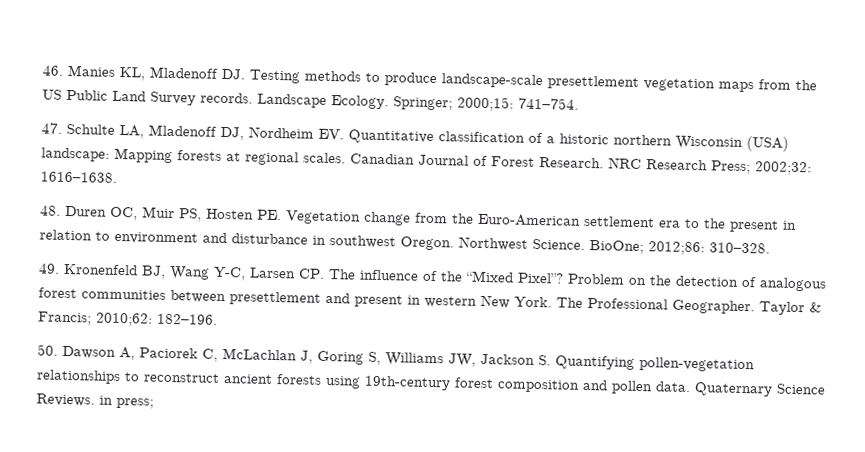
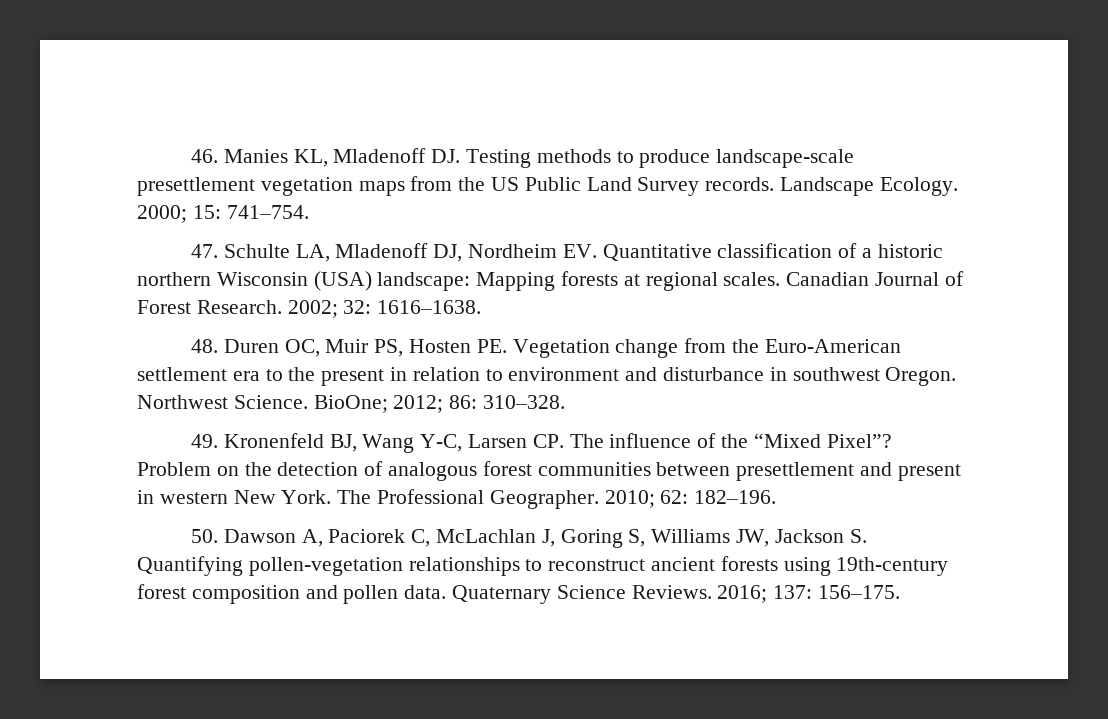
- Springer; 2000;15: 741–754.
+ 2000; 15: 741–754.
- NRC Research Press; 2002;32: 1616–1638.
+ 2002; 32: 1616–1638.
- BioOne; 2012;86: 310–328.
+ BioOne; 2012; 86: 310–328.
- Taylor & Francis; 2010;62: 182–196.
+ 2010; 62: 182–196.
- Quaternary Science Reviews. in press;
+ Quaternary Science Reviews. 2016; 137: 156–175.

